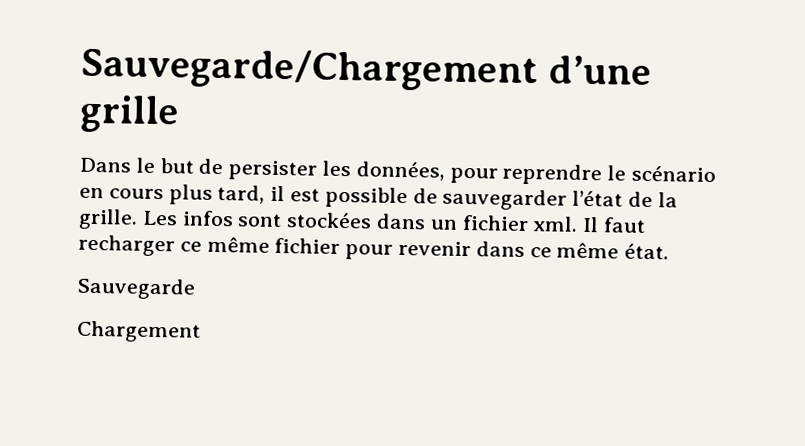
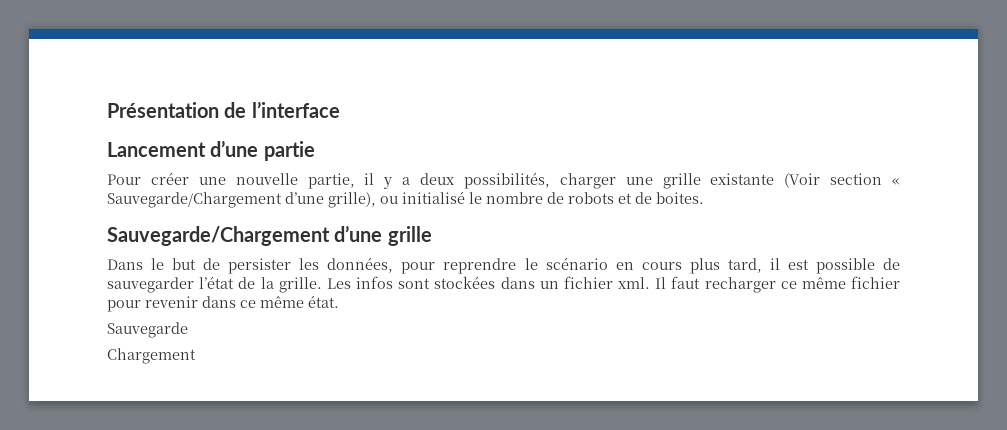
+ Présentation de l’interface
+ Lancement d’une partie
+ Pour créer une nouvelle partie, il y a deux possibilités, charger une grille existante (Voir section « Sauvegarde/Chargement d’une grille), ou initialisé le nombre de robots et de boites.

